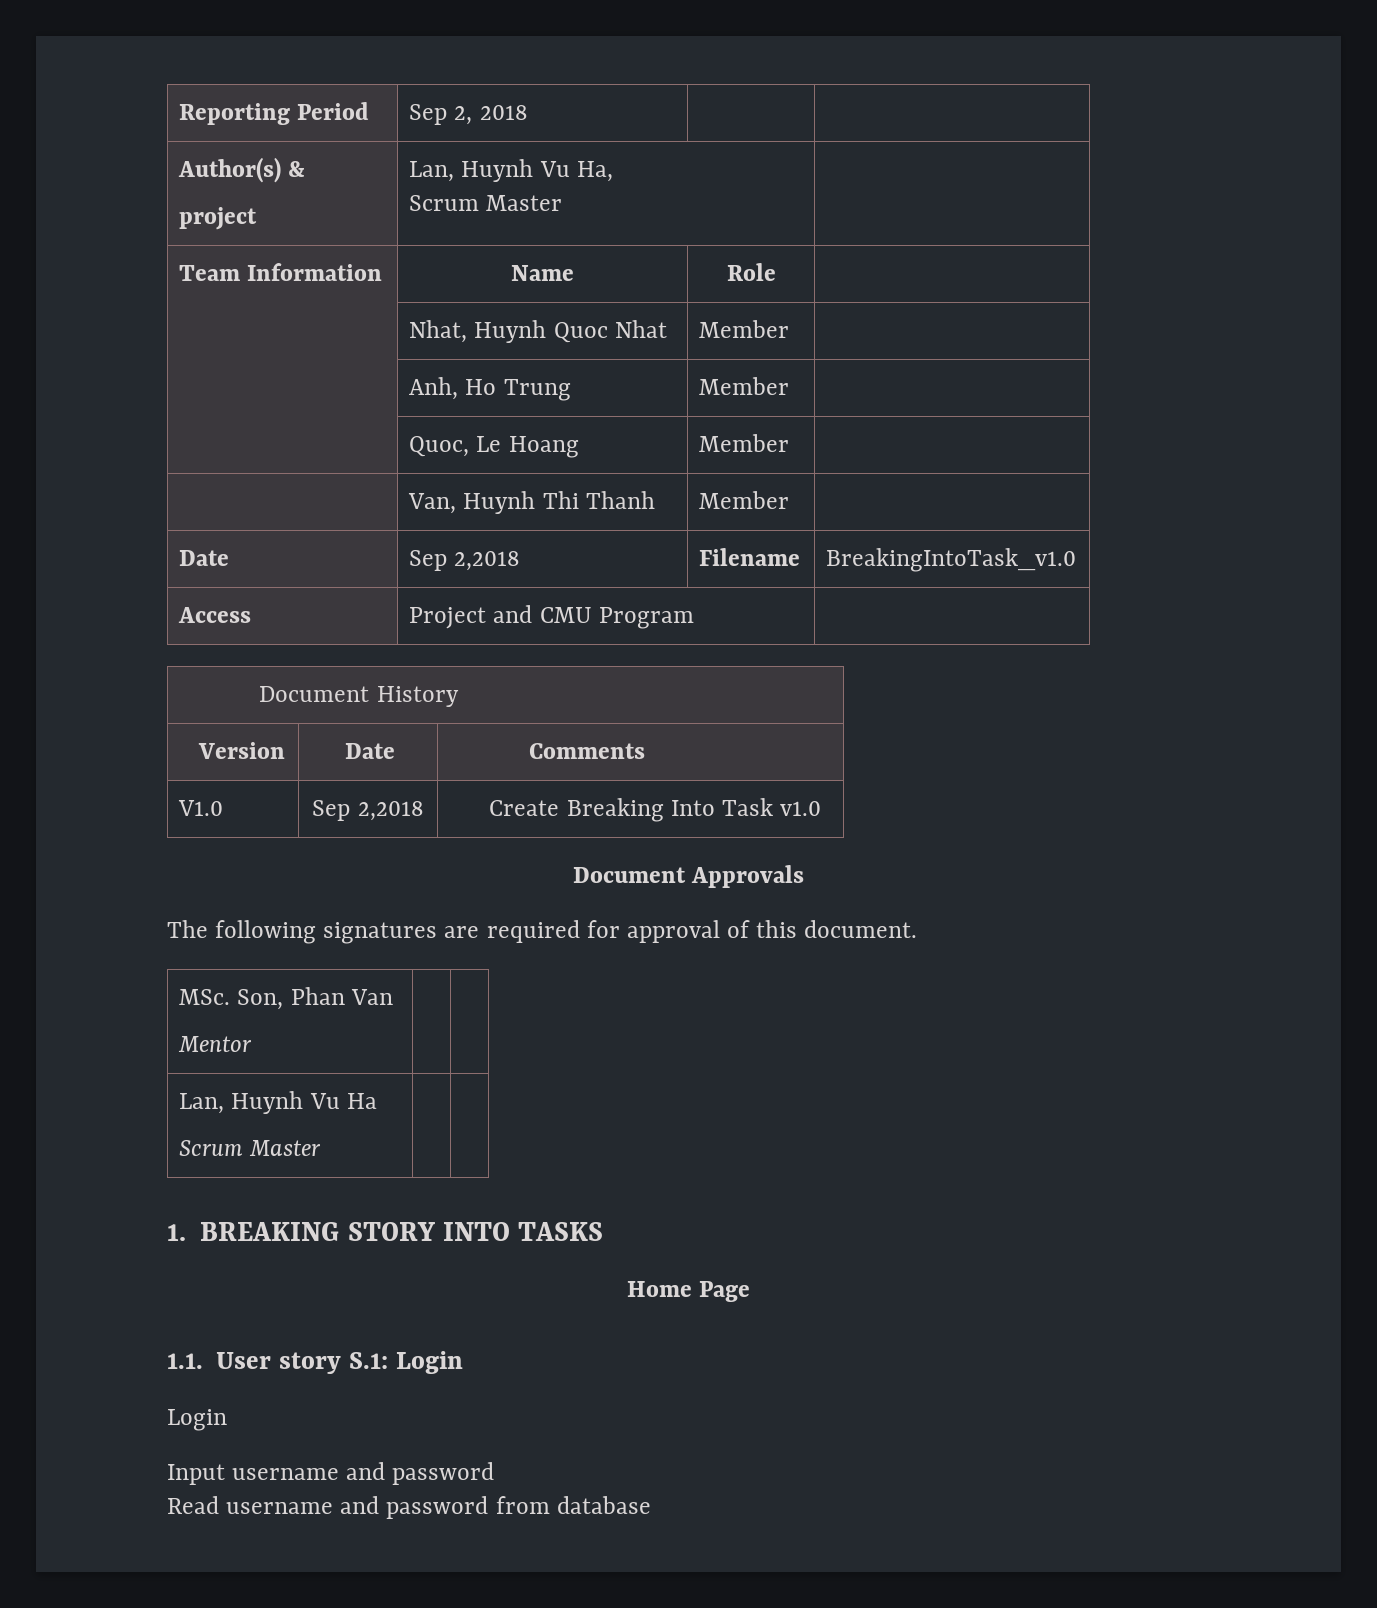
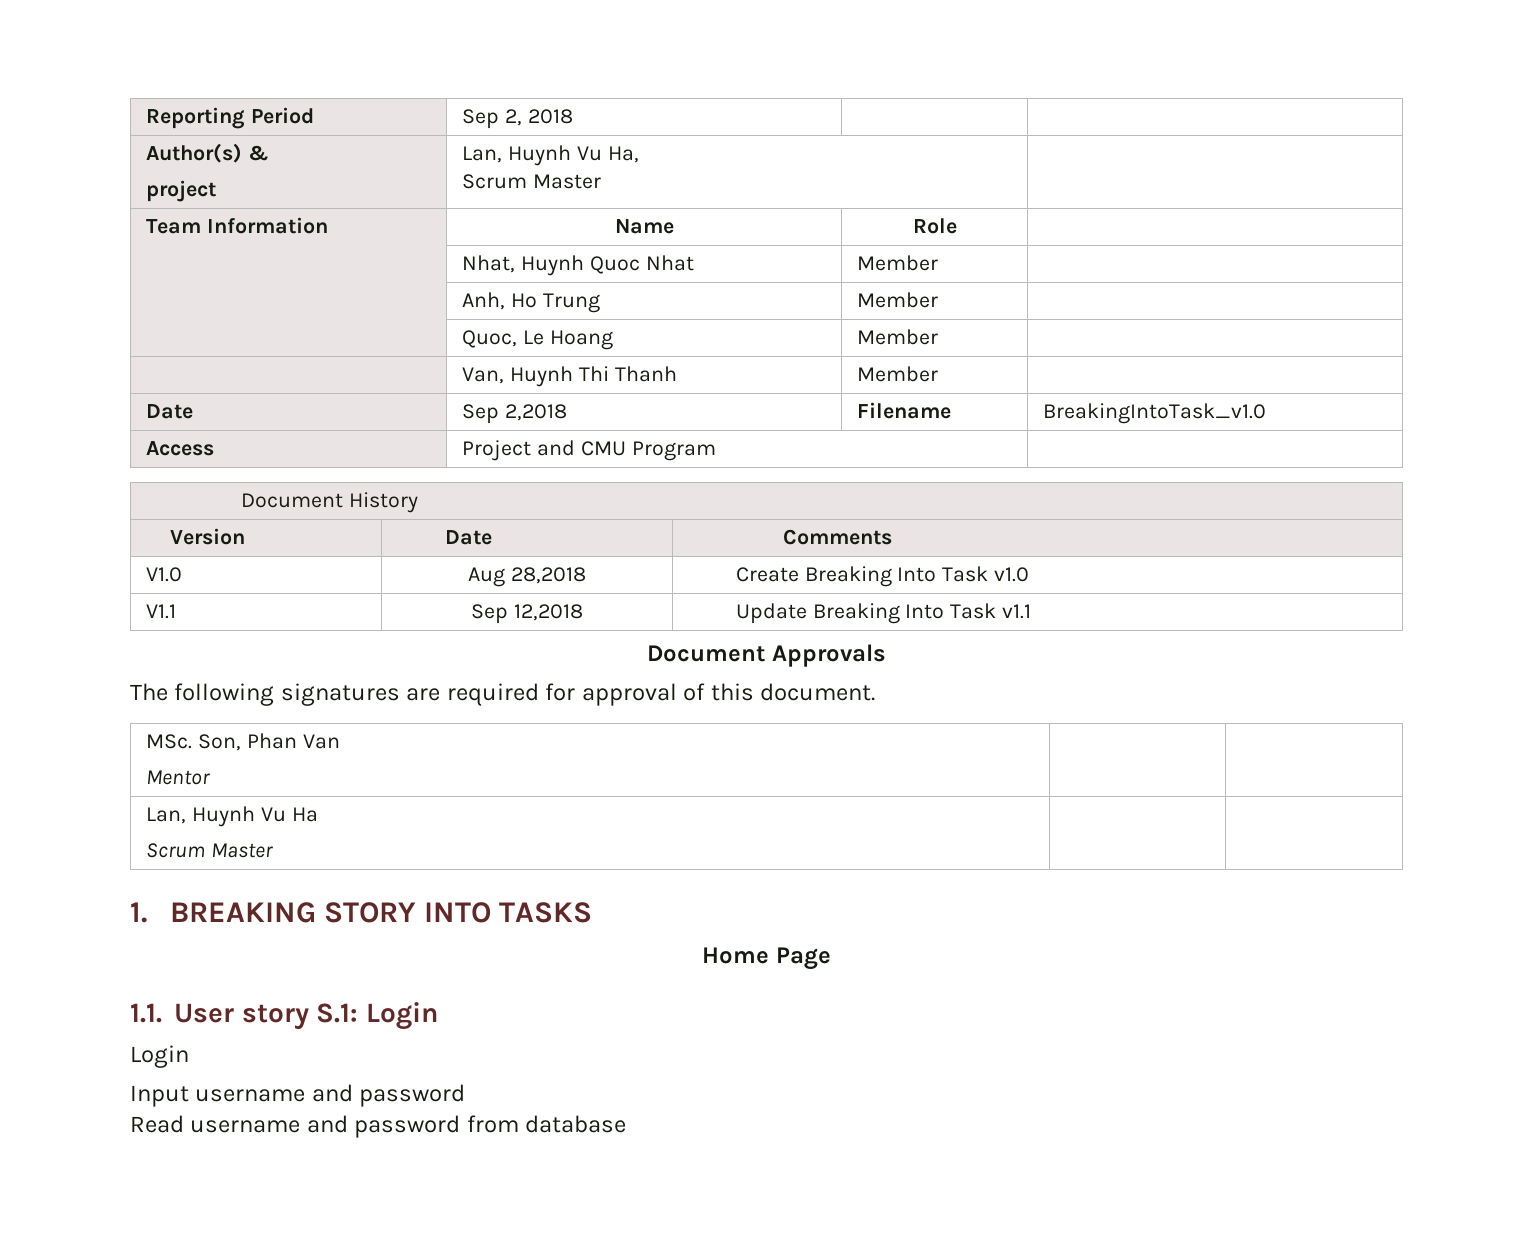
- V1.0 | Sep 2,2018 | Create Breaking Into Task v1.0
+ V1.0 | Aug 28,2018 | Create Breaking Into Task v1.0
+ V1.1 | Sep 12,2018 | Update Breaking Into Task v1.1

